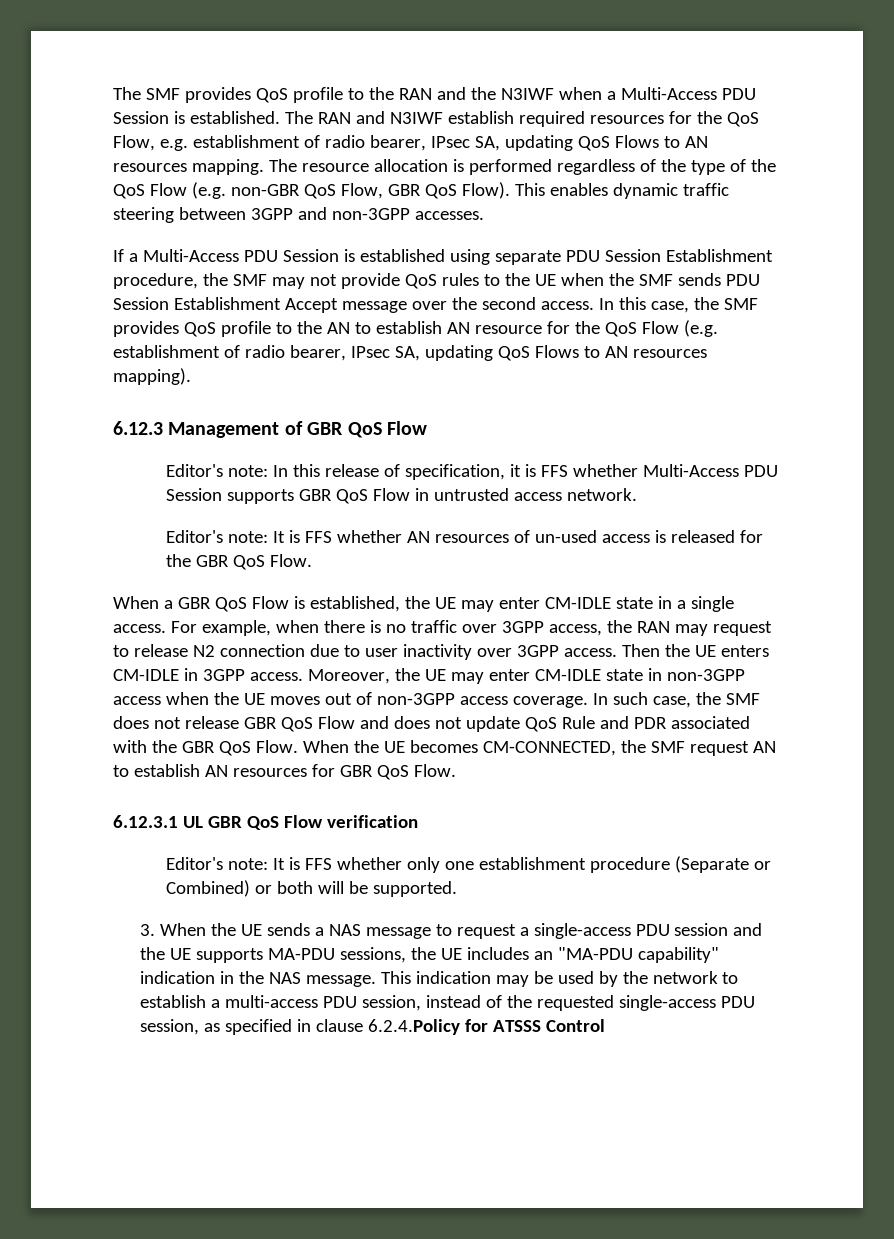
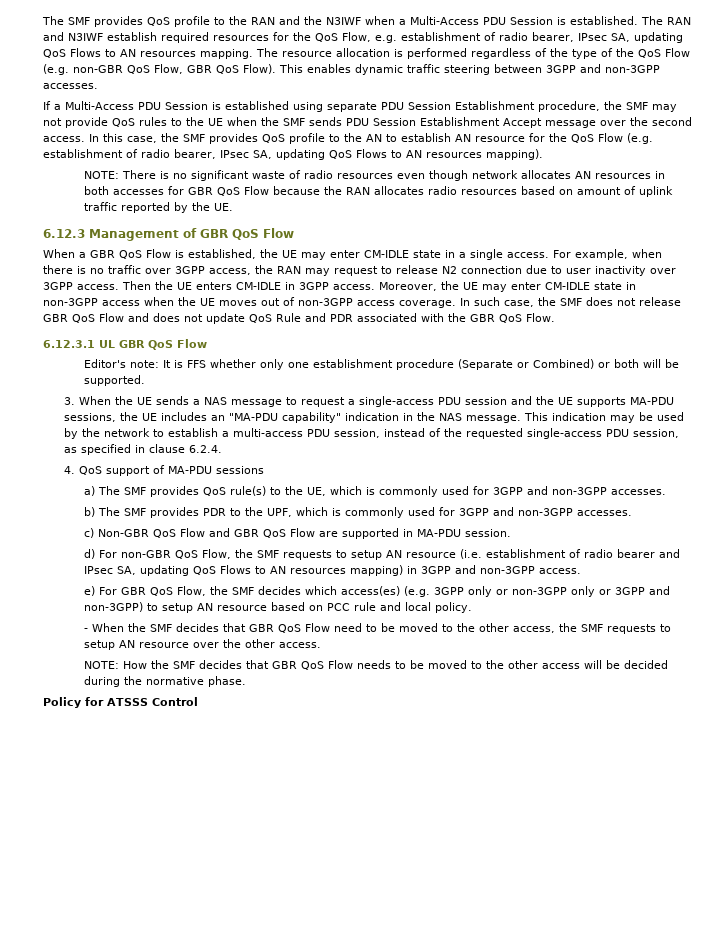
+ NOTE: There is no significant waste of radio resources even though network allocates AN resources in both accesses for GBR QoS Flow because the RAN allocates radio resources based on amount of uplink traffic reported by the UE.
- Editor's note: In this release of specification, it is FFS whether Multi-Access PDU Session supports GBR QoS Flow in untrusted access network.
- Editor's note: It is FFS whether AN resources of un-used access is released for the GBR QoS Flow.
- When the UE becomes CM-CONNECTED, the SMF request AN to establish AN resources for GBR QoS Flow.
- 6.12.3.1 UL GBR QoS Flow verification
+ 6.12.3.1 UL GBR QoS Flow
- This indication may be used by the network to establish a multi-access PDU session, instead of the requested single-access PDU session, as specified in clause 6.2.4.Policy for ATSSS Control
+ This indication may be used by the network to establish a multi-access PDU session, instead of the requested single-access PDU session, as specified in clause 6.2.4.
+ 4. QoS support of MA-PDU sessions
+ a) The SMF provides QoS rule(s) to the UE, which is commonly used for 3GPP and non-3GPP accesses.
+ b) The SMF provides PDR to the UPF, which is commonly used for 3GPP and non-3GPP accesses.
+ c) Non-GBR QoS Flow and GBR QoS Flow are supported in MA-PDU session.
+ d) For non-GBR QoS Flow, the SMF requests to setup AN resource (i.e. establishment of radio bearer and IPsec SA, updating QoS Flows to AN resources mapping) in 3GPP and non-3GPP access.
+ e) For GBR QoS Flow, the SMF decides which access(es) (e.g. 3GPP only or non-3GPP only or 3GPP and non-3GPP) to setup AN resource based on PCC rule and local policy.
+ - When the SMF decides that GBR QoS Flow need to be moved to the other access, the SMF requests to setup AN resource over the other access.
+ NOTE: How the SMF decides that GBR QoS Flow needs to be moved to the other access will be decided during the normative phase.
+ Policy for ATSSS Control

